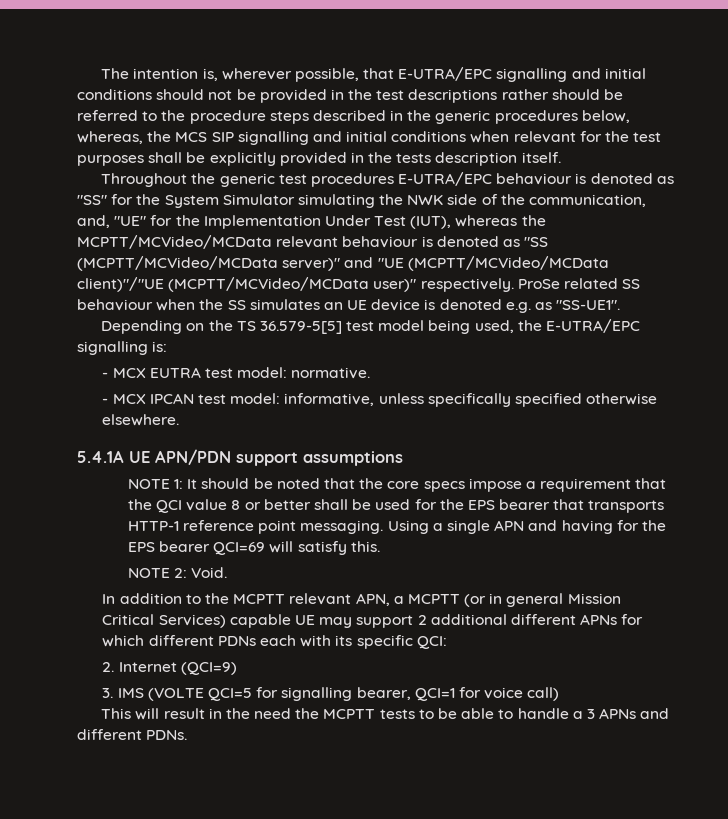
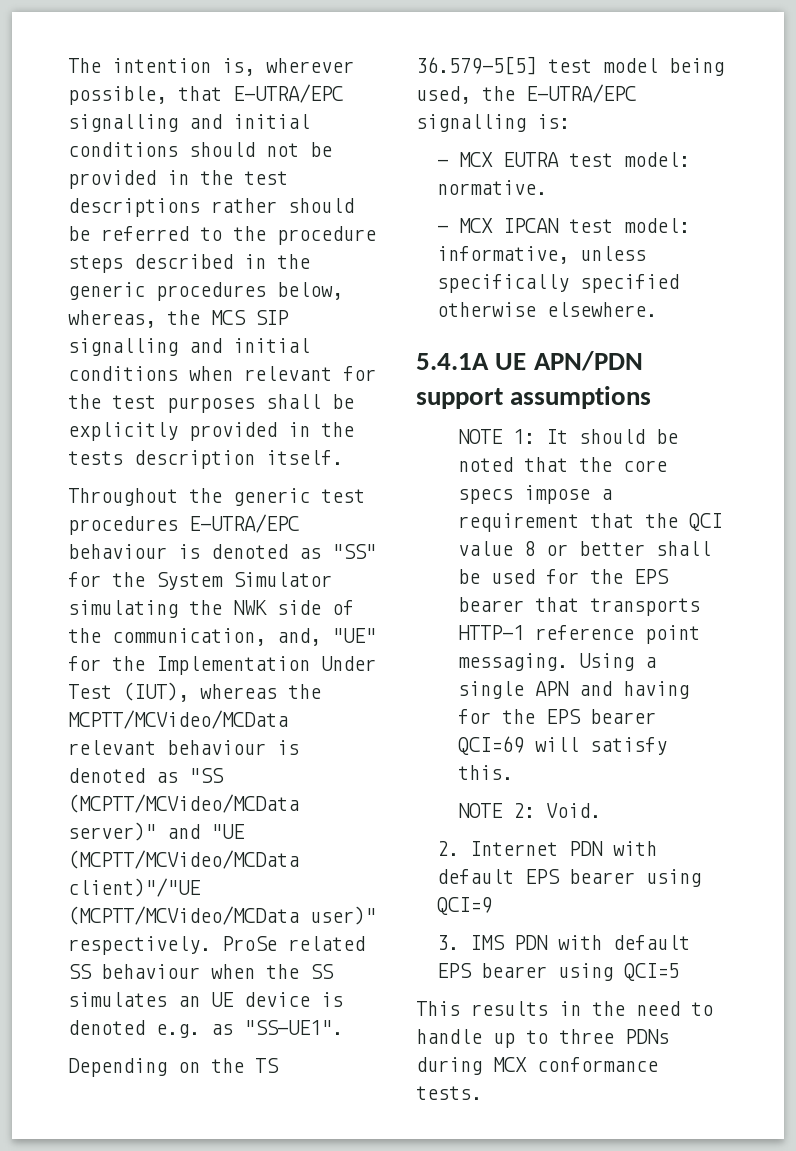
- In addition to the MCPTT relevant APN, a MCPTT (or in general Mission Critical Services) capable UE may support 2 additional different APNs for which different PDNs each with its specific QCI:
- 2. Internet (QCI=9)
- 3. IMS (VOLTE QCI=5 for signalling bearer, QCI=1 for voice call)
+ 2. Internet PDN with default EPS bearer using QCI=9
+ 3. IMS PDN with default EPS bearer using QCI=5
- This will result in the need the MCPTT tests to be able to handle a 3 APNs and different PDNs.
+ This results in the need to handle up to three PDNs during MCX conformance tests.

